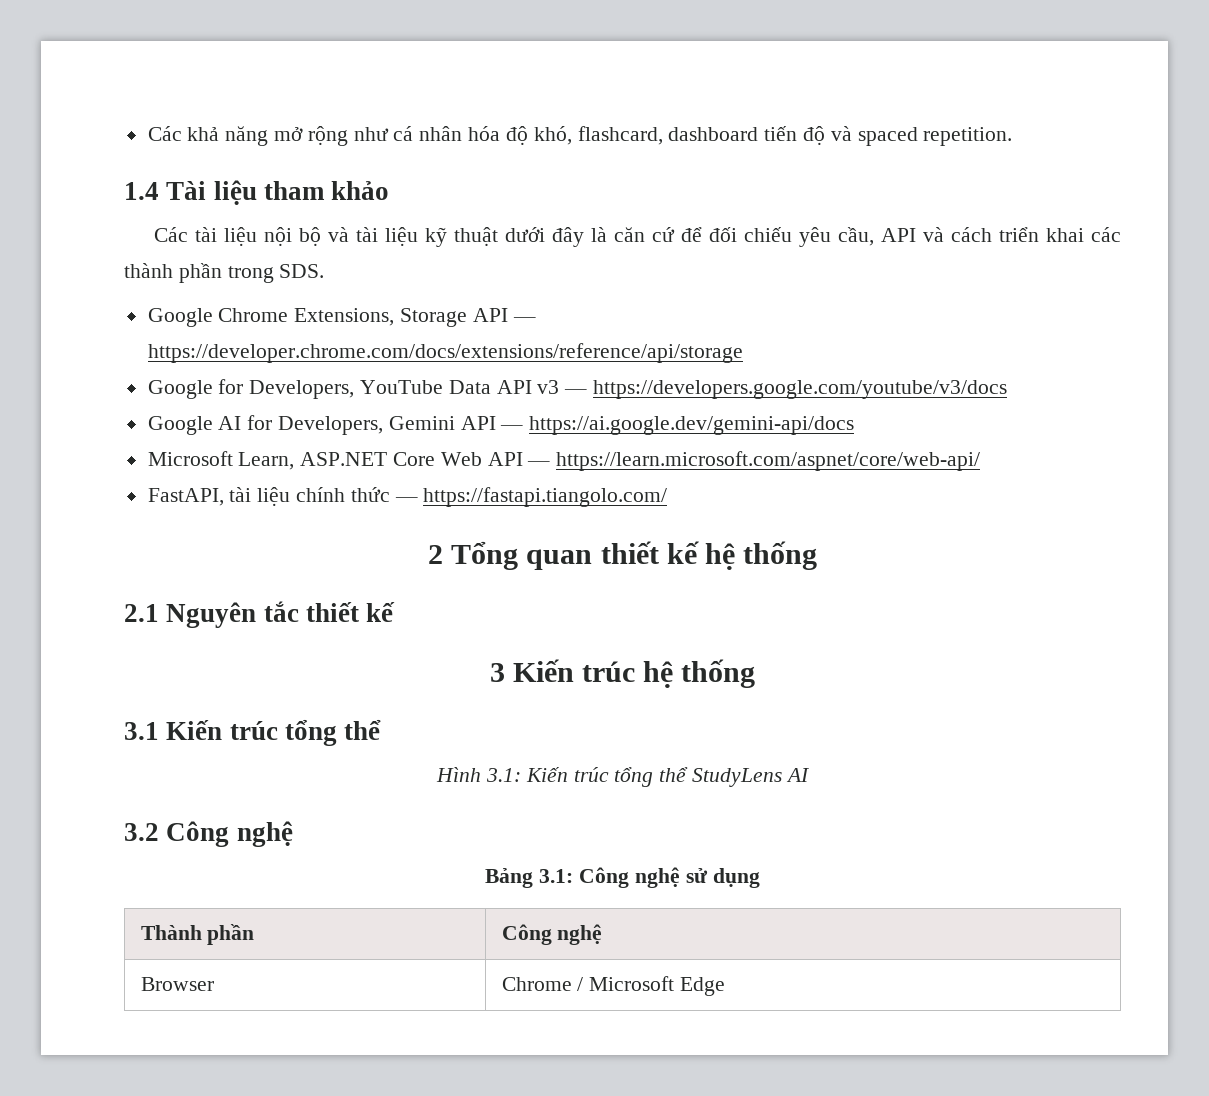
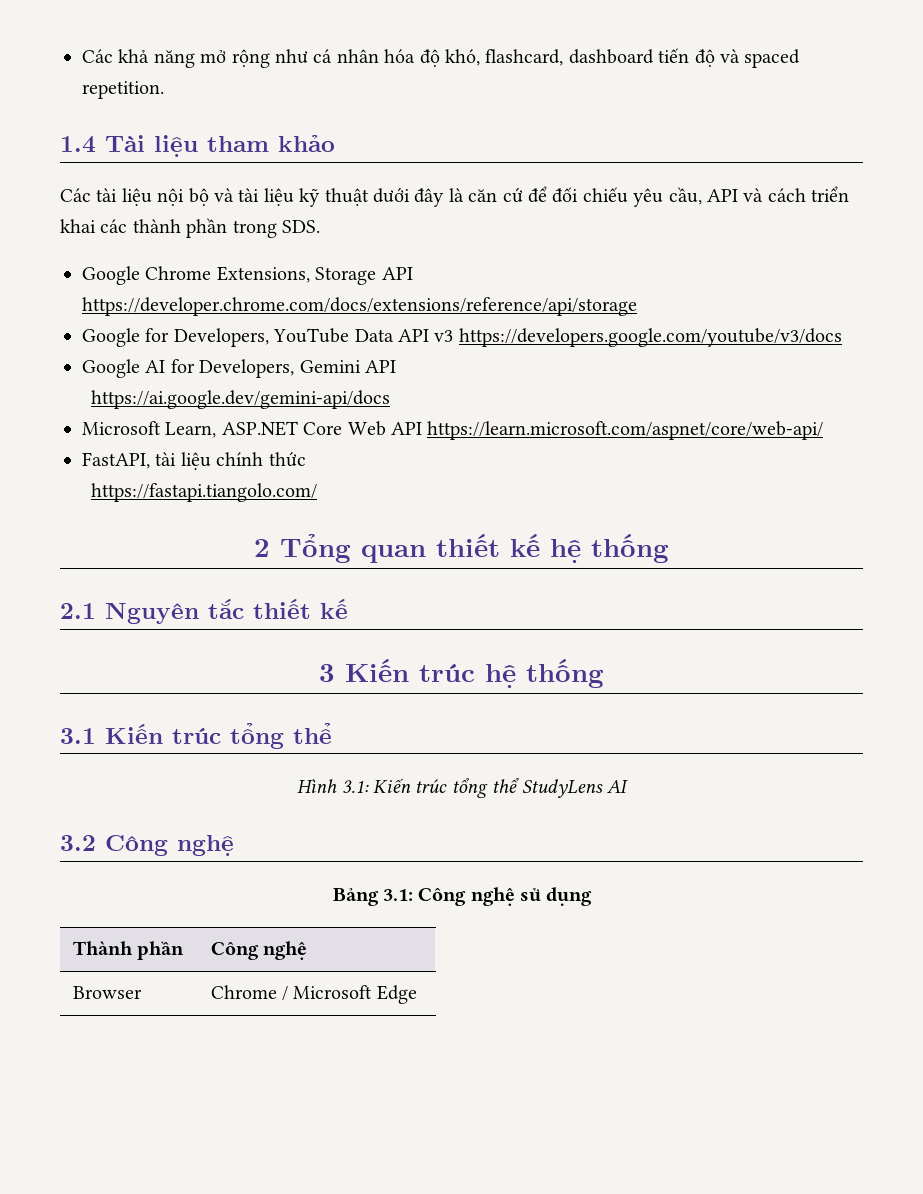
- Google Chrome Extensions, Storage API — https://developer.chrome.com/docs/extensions/reference/api/storage
+ Google Chrome Extensions, Storage API https://developer.chrome.com/docs/extensions/reference/api/storage
- Google for Developers, YouTube Data API v3 — https://developers.google.com/youtube/v3/docs
+ Google for Developers, YouTube Data API v3 https://developers.google.com/youtube/v3/docs
- Google AI for Developers, Gemini API — https://ai.google.dev/gemini-api/docs
+ Google AI for Developers, Gemini API
+ https://ai.google.dev/gemini-api/docs
- Microsoft Learn, ASP.NET Core Web API — https://learn.microsoft.com/aspnet/core/web-api/
+ Microsoft Learn, ASP.NET Core Web API https://learn.microsoft.com/aspnet/core/web-api/
- FastAPI, tài liệu chính thức — https://fastapi.tiangolo.com/
+ FastAPI, tài liệu chính thức
+ https://fastapi.tiangolo.com/

